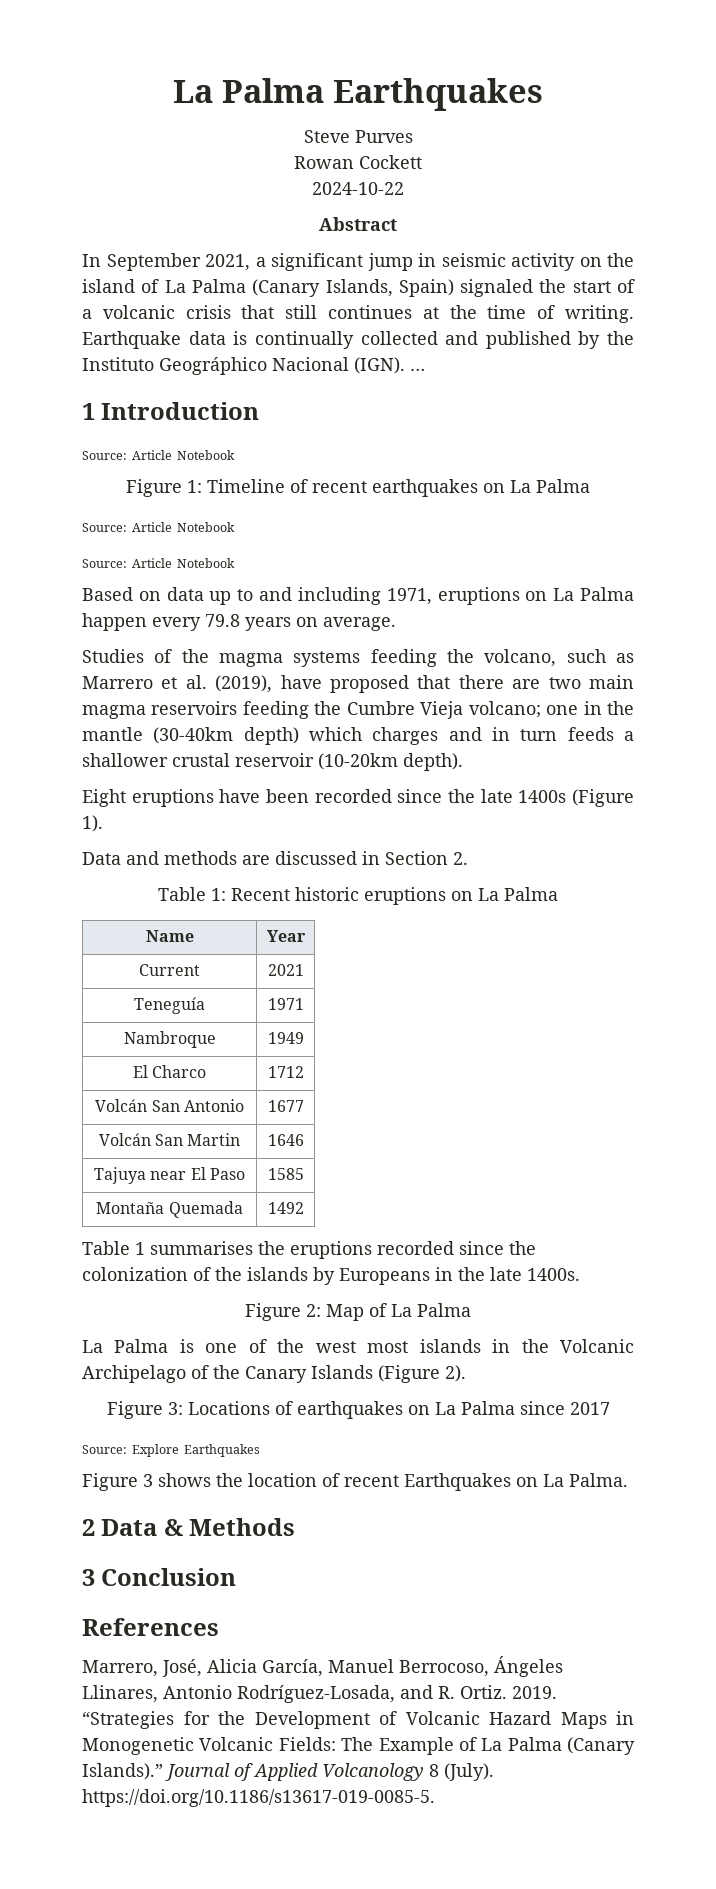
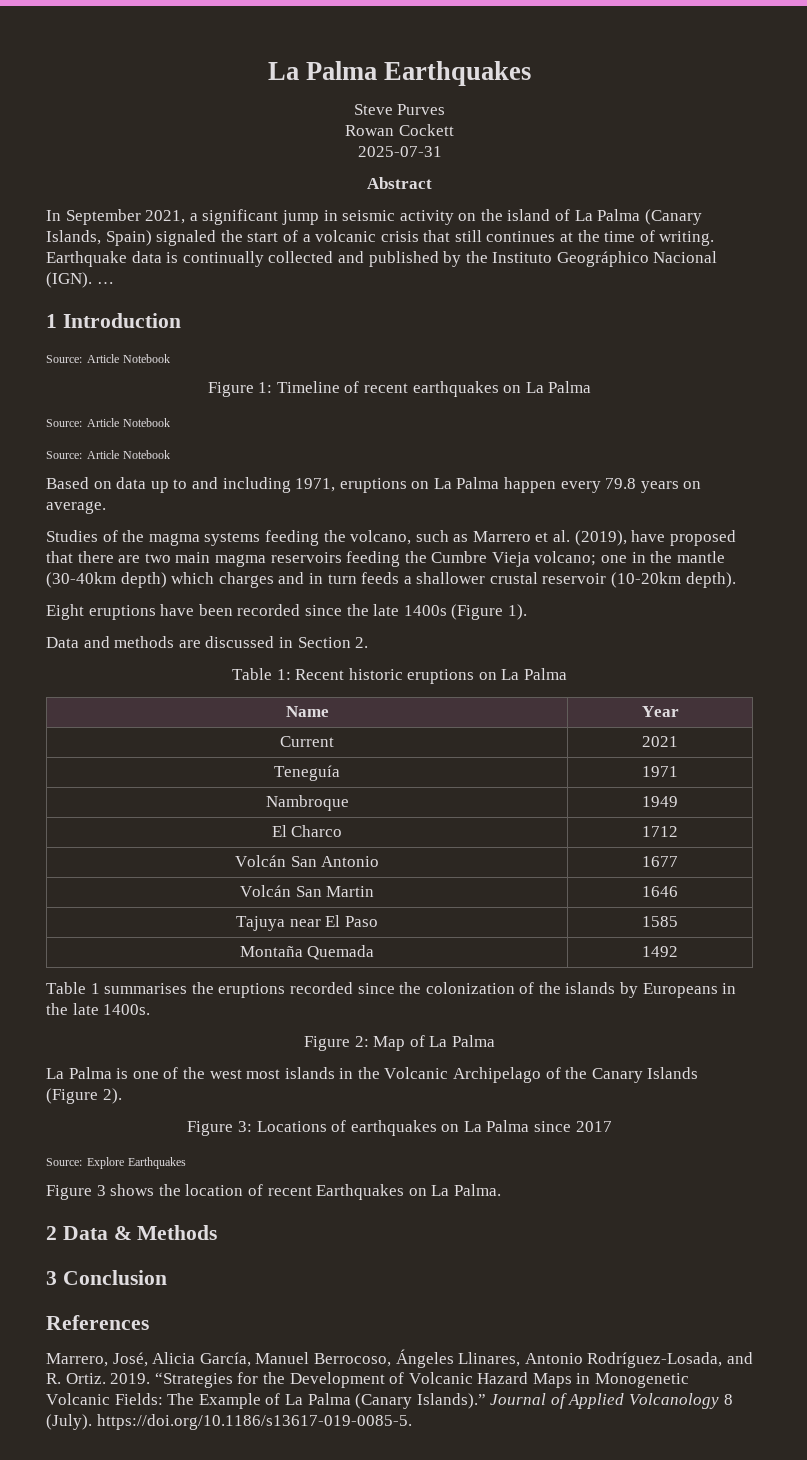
- 2024-10-22
+ 2025-07-31

